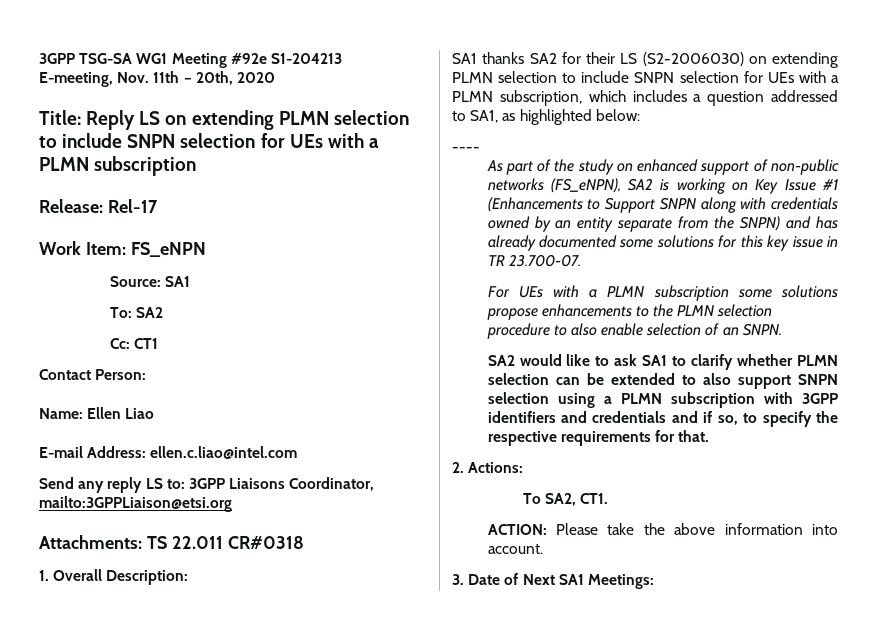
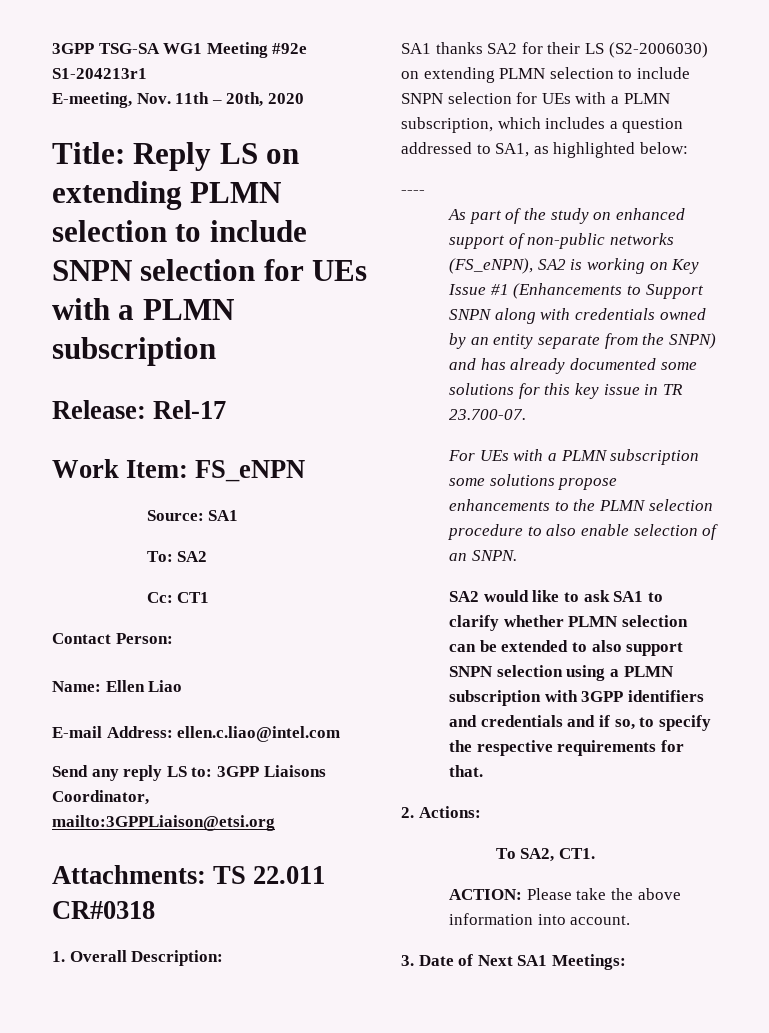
- 3GPP TSG-SA WG1 Meeting #92e S1-204213
+ 3GPP TSG-SA WG1 Meeting #92e S1-204213r1

